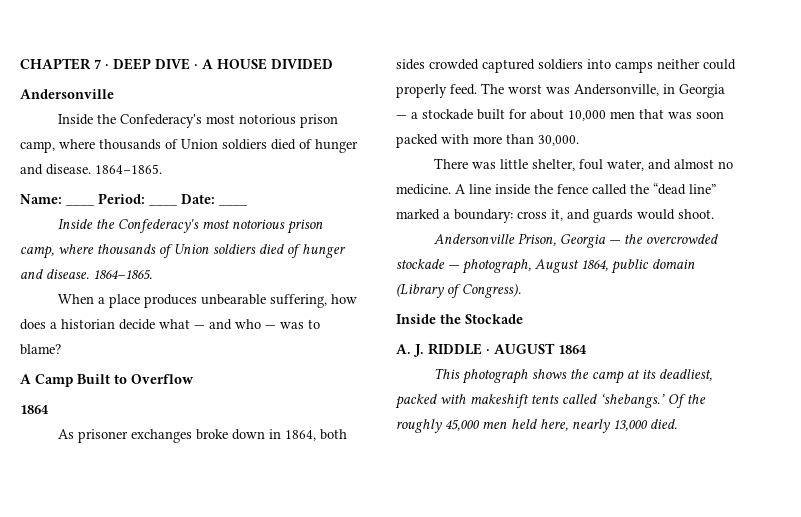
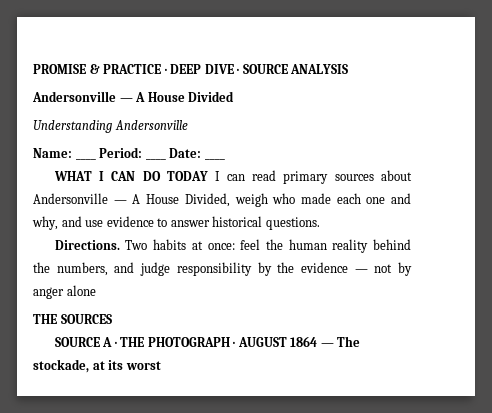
- CHAPTER 7 · DEEP DIVE · A HOUSE DIVIDED
- Andersonville
- Inside the Confederacy's most notorious prison camp, where thousands of Union soldiers died of hunger and disease. 1864–1865.
+ PROMISE & PRACTICE · DEEP DIVE · SOURCE ANALYSIS
+ Andersonville — A House Divided
+ Understanding Andersonville
  Name: ____ Period: ____ Date: ____
- Inside the Confederacy's most notorious prison camp, where thousands of Union soldiers died of hunger and disease. 1864–1865.
- When a place produces unbearable suffering, how does a historian decide what — and who — was to blame?
- A Camp Built to Overflow
- 1864
- As prisoner exchanges broke down in 1864, both sides crowded captured soldiers into camps neither could properly feed. The worst was Andersonville, in Georgia — a stockade built for about 10,000 men that was soon packed with more than 30,000.
- There was little shelter, foul water, and almost no medicine. A line inside the fence called the “dead line” marked a boundary: cross it, and guards would shoot.
- Andersonville Prison, Georgia — the overcrowded stockade — photograph, August 1864, public domain (Library of Congress).
- Inside the Stockade
- A. J. RIDDLE · AUGUST 1864
- This photograph shows the camp at its deadliest, packed with makeshift tents called ‘shebangs.’ Of the roughly 45,000 men held here, nearly 13,000 died.
+ WHAT I CAN DO TODAY I can read primary sources about Andersonville — A House Divided, weigh who made each one and why, and use evidence to answer historical questions.
+ Directions. Two habits at once: feel the human reality behind the numbers, and judge responsibility by the evidence — not by anger alone
+ THE SOURCES
+ SOURCE A · THE PHOTOGRAPH · AUGUST 1864 — The stockade, at its worst

